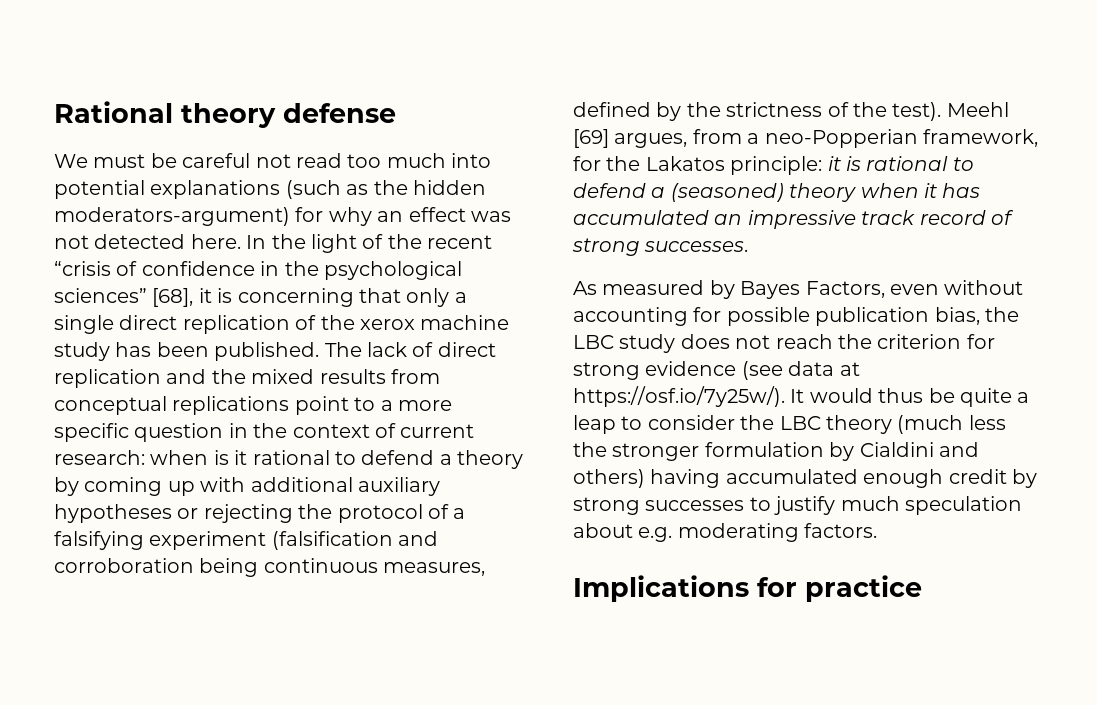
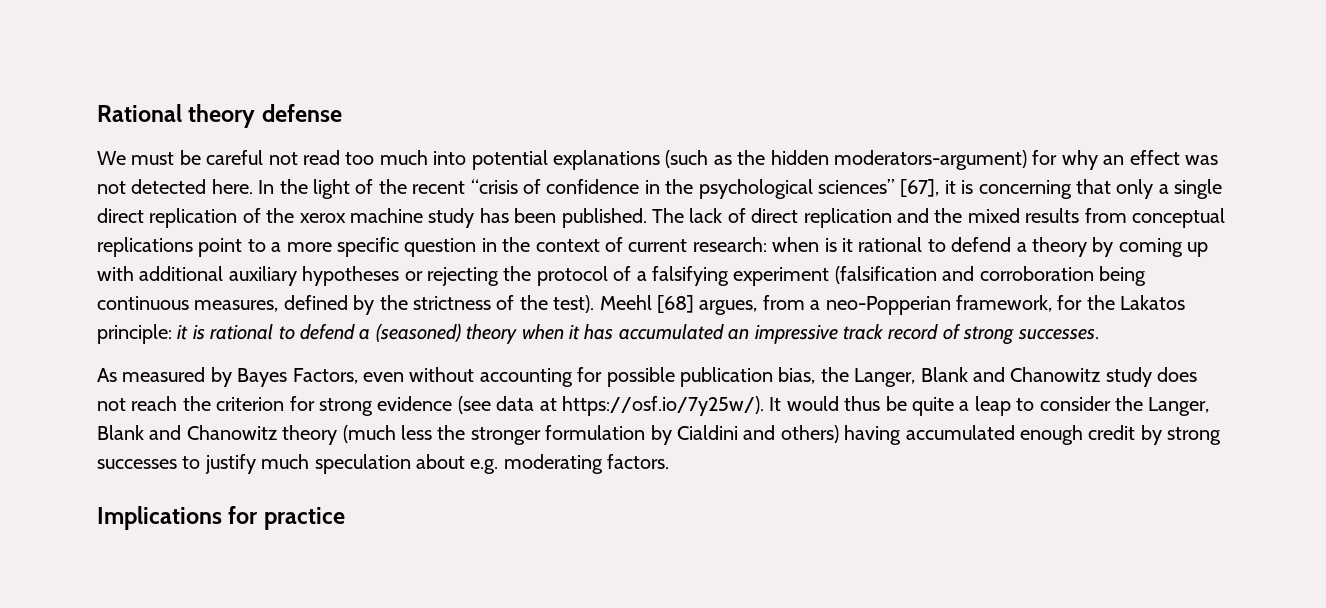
- In the light of the recent “crisis of confidence in the psychological sciences” [68], it is concerning that only a single direct replication of the xerox machine study has been published.
+ In the light of the recent “crisis of confidence in the psychological sciences” [67], it is concerning that only a single direct replication of the xerox machine study has been published.
- Meehl [69] argues, from a neo-Popperian framework, for the Lakatos principle: it is rational to defend a (seasoned) theory when it has accumulated an impressive track record of strong successes.
+ Meehl [68] argues, from a neo-Popperian framework, for the Lakatos principle: it is rational to defend a (seasoned) theory when it has accumulated an impressive track record of strong successes.
- As measured by Bayes Factors, even without accounting for possible publication bias, the LBC study does not reach the criterion for strong evidence (see data at https://osf.io/7y25w/). It would thus be quite a leap to consider the LBC theory (much less the stronger formulation by Cialdini and others) having accumulated enough credit by strong successes to justify much speculation about e.g. moderating factors.
+ As measured by Bayes Factors, even without accounting for possible publication bias, the Langer, Blank and Chanowitz study does not reach the criterion for strong evidence (see data at https://osf.io/7y25w/). It would thus be quite a leap to consider the Langer, Blank and Chanowitz theory (much less the stronger formulation by Cialdini and others) having accumulated enough credit by strong successes to justify much speculation about e.g. moderating factors.

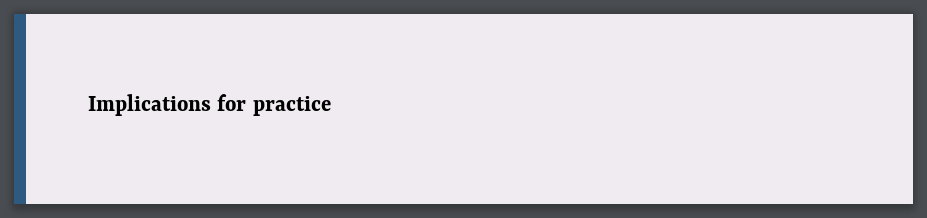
- Rational theory defense
- We must be careful not read too much into potential explanations (such as the hidden moderators-argument) for why an effect was not detected here. In the light of the recent “crisis of confidence in the psychological sciences” [67], it is concerning that only a single direct replication of the xerox machine study has been published. The lack of direct replication and the mixed results from conceptual replications point to a more specific question in the context of current research: when is it rational to defend a theory by coming up with additional auxiliary hypotheses or rejecting the protocol of a falsifying experiment (falsification and corroboration being continuous measures, defined by the strictness of the test). Meehl [68] argues, from a neo-Popperian framework, for the Lakatos principle: it is rational to defend a (seasoned) theory when it has accumulated an impressive track record of strong successes.
- As measured by Bayes Factors, even without accounting for possible publication bias, the Langer, Blank and Chanowitz study does not reach the criterion for strong evidence (see data at https://osf.io/7y25w/). It would thus be quite a leap to consider the Langer, Blank and Chanowitz theory (much less the stronger formulation by Cialdini and others) having accumulated enough credit by strong successes to justify much speculation about e.g. moderating factors.

